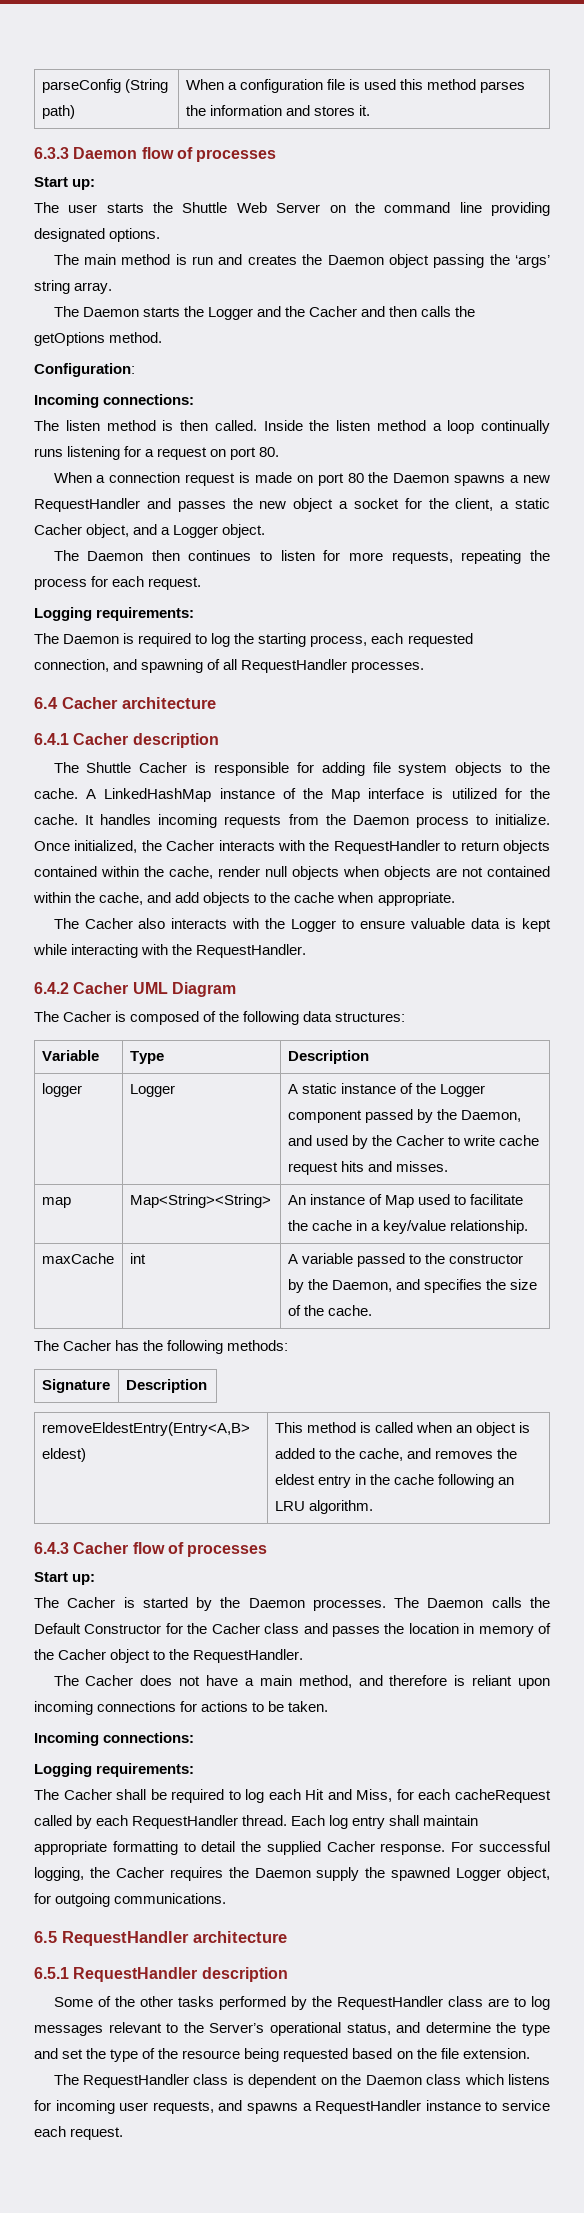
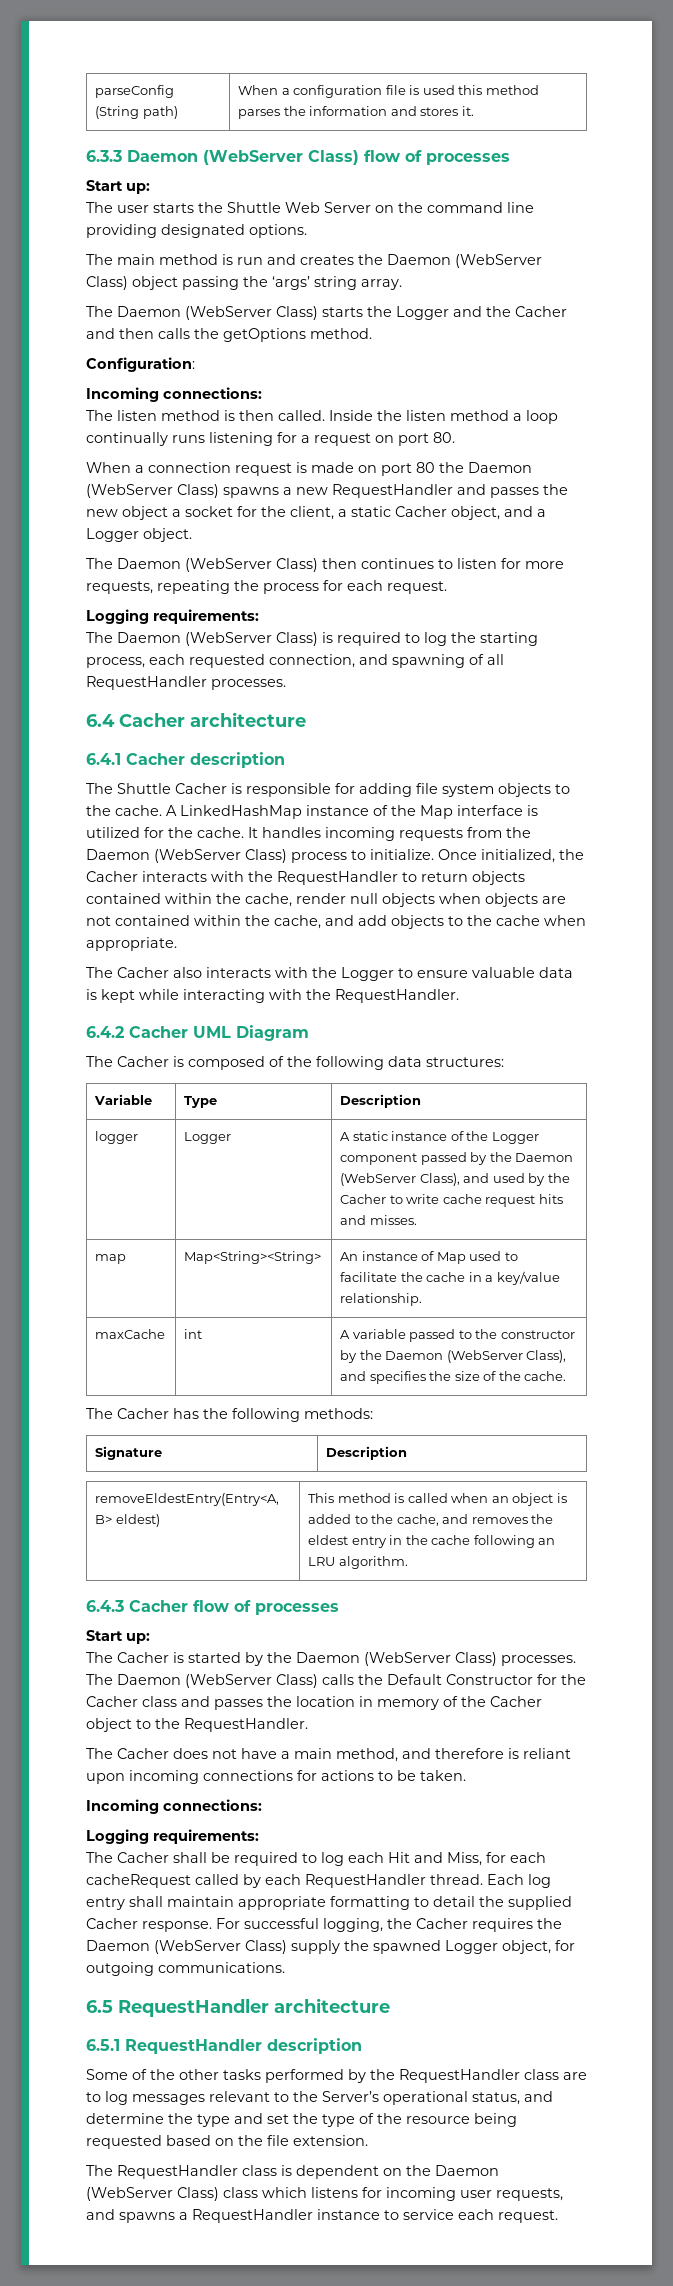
- 6.3.3 Daemon flow of processes
+ 6.3.3 Daemon (WebServer Class) flow of processes
- The main method is run and creates the Daemon object passing the ‘args’ string array.
+ The main method is run and creates the Daemon (WebServer Class) object passing the ‘args’ string array.
- The Daemon starts the Logger and the Cacher and then calls the getOptions method.
+ The Daemon (WebServer Class) starts the Logger and the Cacher and then calls the getOptions method.
- When a connection request is made on port 80 the Daemon spawns a new RequestHandler and passes the new object a socket for the client, a static Cacher object, and a Logger object.
+ When a connection request is made on port 80 the Daemon (WebServer Class) spawns a new RequestHandler and passes the new object a socket for the client, a static Cacher object, and a Logger object.
- The Daemon then continues to listen for more requests, repeating the process for each request.
+ The Daemon (WebServer Class) then continues to listen for more requests, repeating the process for each request.
- The Daemon is required to log the starting process, each requested connection, and spawning of all RequestHandler processes.
+ The Daemon (WebServer Class) is required to log the starting process, each requested connection, and spawning of all RequestHandler processes.
- It handles incoming requests from the Daemon process to initialize.
+ It handles incoming requests from the Daemon (WebServer Class) process to initialize.
- logger | Logger | A static instance of the Logger component passed by the Daemon, and used by the Cacher to write cache request hits and misses.
+ logger | Logger | A static instance of the Logger component passed by the Daemon (WebServer Class), and used by the Cacher to write cache request hits and misses.
- maxCache | int | A variable passed to the constructor by the Daemon, and specifies the size of the cache.
+ maxCache | int | A variable passed to the constructor by the Daemon (WebServer Class), and specifies the size of the cache.
- The Cacher is started by the Daemon processes.
+ The Cacher is started by the Daemon (WebServer Class) processes.
- The Daemon calls the Default Constructor for the Cacher class and passes the location in memory of the Cacher object to the RequestHandler.
+ The Daemon (WebServer Class) calls the Default Constructor for the Cacher class and passes the location in memory of the Cacher object to the RequestHandler.
- For successful logging, the Cacher requires the Daemon supply the spawned Logger object, for outgoing communications.
+ For successful logging, the Cacher requires the Daemon (WebServer Class) supply the spawned Logger object, for outgoing communications.
- The RequestHandler class is dependent on the Daemon class which listens for incoming user requests, and spawns a RequestHandler instance to service each request.
+ The RequestHandler class is dependent on the Daemon (WebServer Class) class which listens for incoming user requests, and spawns a RequestHandler instance to service each request.

